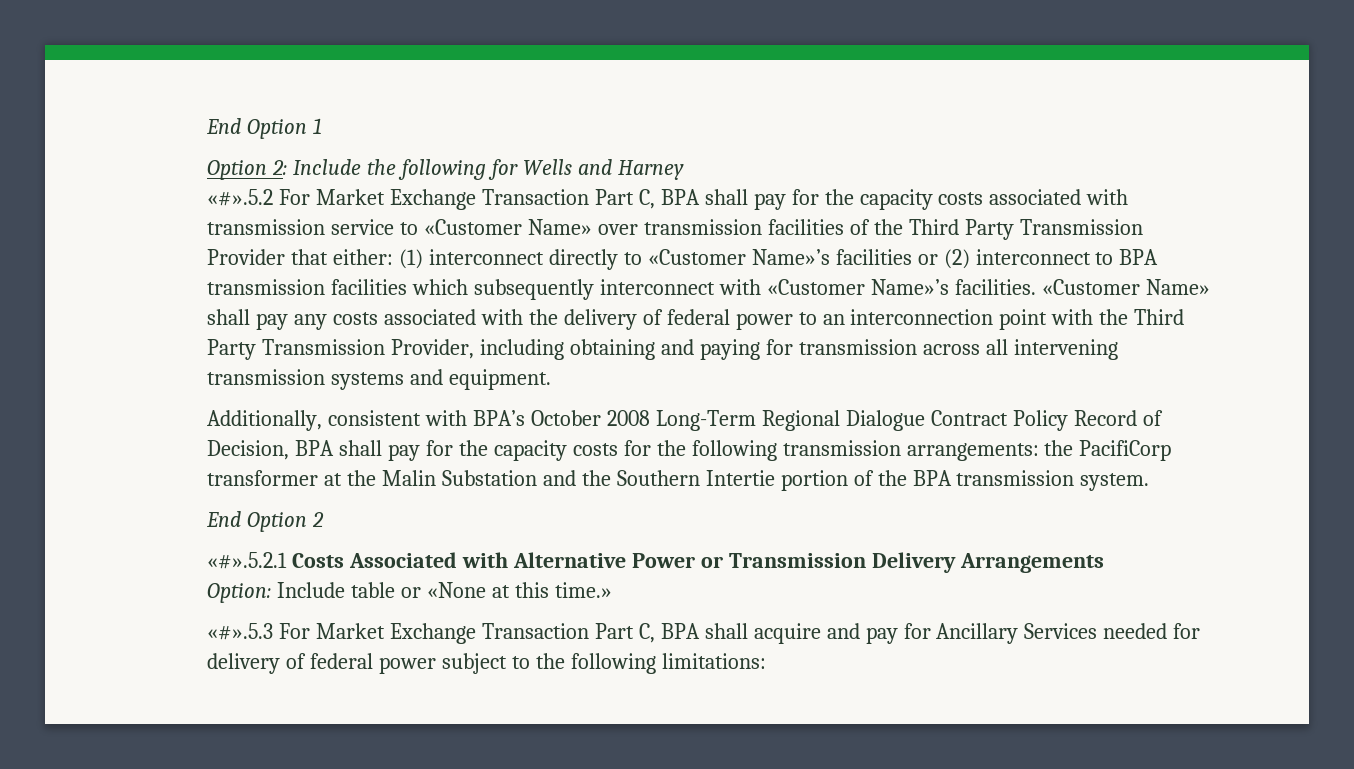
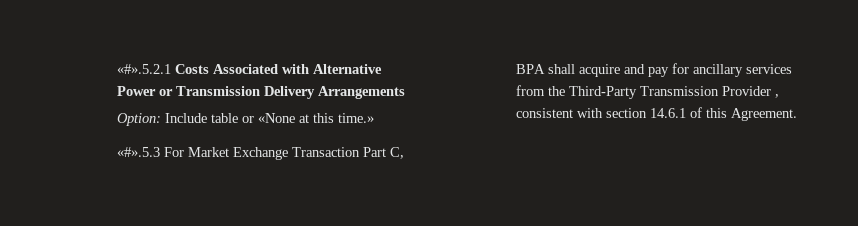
- End Option 1
- Option 2: Include the following for Wells and Harney
- «#».5.2 For Market Exchange Transaction Part C, BPA shall pay for the capacity costs associated with transmission service to «Customer Name» over transmission facilities of the Third Party Transmission Provider that either: (1) interconnect directly to «Customer Name»’s facilities or (2) interconnect to BPA transmission facilities which subsequently interconnect with «Customer Name»’s facilities. «Customer Name» shall pay any costs associated with the delivery of federal power to an interconnection point with the Third Party Transmission Provider, including obtaining and paying for transmission across all intervening transmission systems and equipment.
- Additionally, consistent with BPA’s October 2008 Long-Term Regional Dialogue Contract Policy Record of Decision, BPA shall pay for the capacity costs for the following transmission arrangements: the PacifiCorp transformer at the Malin Substation and the Southern Intertie portion of the BPA transmission system.
- End Option 2
- «#».5.3 For Market Exchange Transaction Part C, BPA shall acquire and pay for Ancillary Services needed for delivery of federal power subject to the following limitations:
+ «#».5.3 For Market Exchange Transaction Part C, BPA shall acquire and pay for ancillary services from the Third-Party Transmission Provider , consistent with section 14.6.1 of this Agreement.

